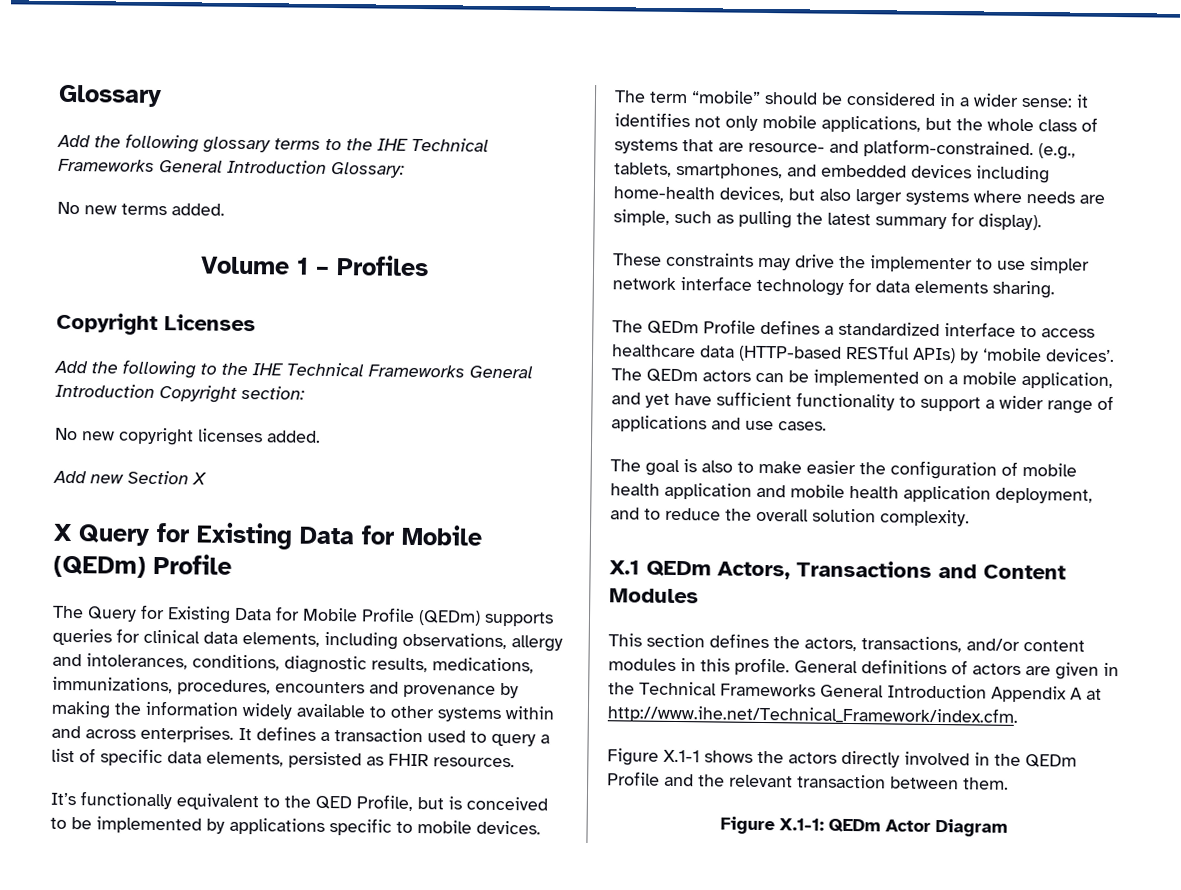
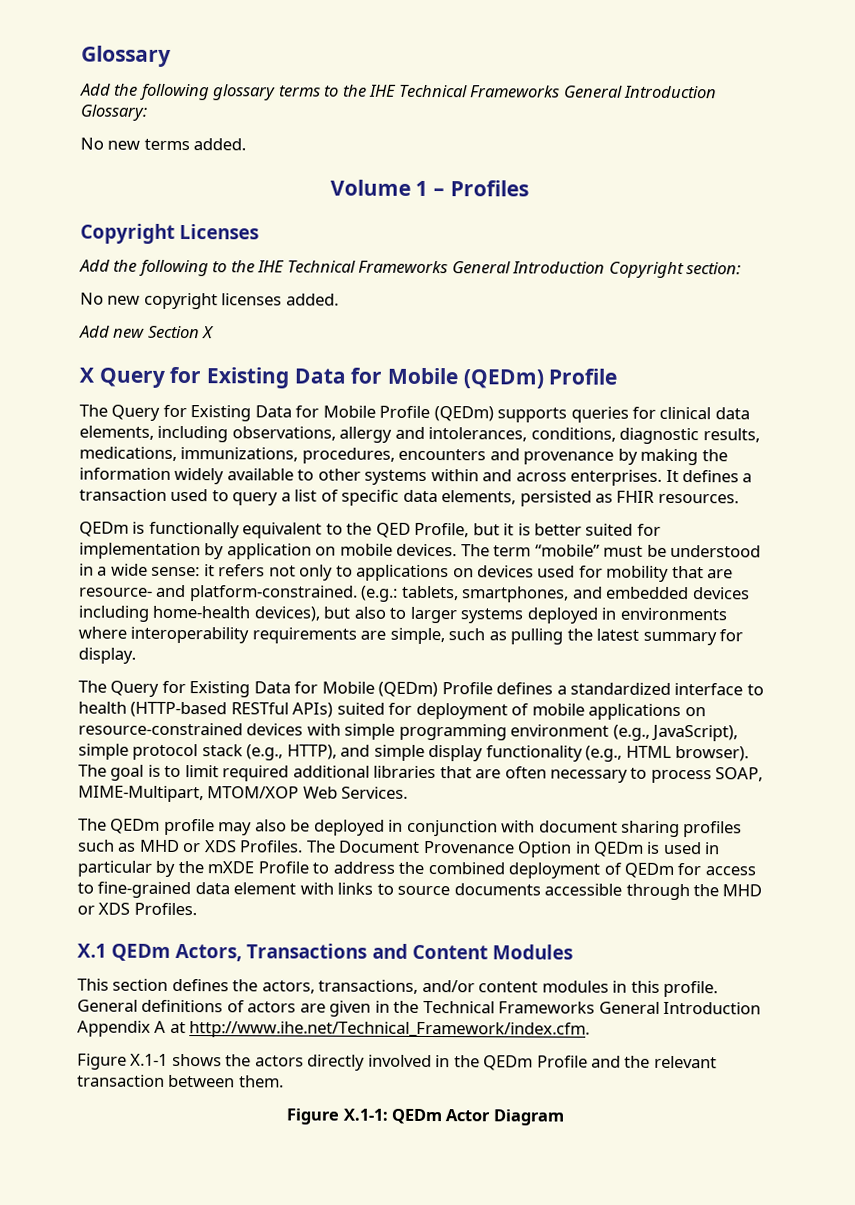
- It’s functionally equivalent to the QED Profile, but is conceived to be implemented by applications specific to mobile devices.
+ QEDm is functionally equivalent to the QED Profile, but it is better suited for implementation by application on mobile devices.
- The term “mobile” should be considered in a wider sense: it identifies not only mobile applications, but the whole class of systems that are resource- and platform-constrained.
+ The term “mobile” must be understood in a wide sense: it refers not only to applications on devices used for mobility that are resource- and platform-constrained.
- (e.g., tablets, smartphones, and embedded devices including home-health devices, but also larger systems where needs are simple, such as pulling the latest summary for display).
- These constraints may drive the implementer to use simpler network interface technology for data elements sharing.
- The QEDm Profile defines a standardized interface to access healthcare data (HTTP-based RESTful APIs) by ‘mobile devices’. The QEDm actors can be implemented on a mobile application, and yet have sufficient functionality to support a wider range of applications and use cases.
- The goal is also to make easier the configuration of mobile health application and mobile health application deployment, and to reduce the overall solution complexity.
+ (e.g.: tablets, smartphones, and embedded devices including home-health devices), but also to larger systems deployed in environments where interoperability requirements are simple, such as pulling the latest summary for display.
+ The Query for Existing Data for Mobile (QEDm) Profile defines a standardized interface to health (HTTP-based RESTful APIs) suited for deployment of mobile applications on resource-constrained devices with simple programming environment (e.g., JavaScript), simple protocol stack (e.g., HTTP), and simple display functionality (e.g., HTML browser). The goal is to limit required additional libraries that are often necessary to process SOAP, MIME-Multipart, MTOM/XOP Web Services.
+ The QEDm profile may also be deployed in conjunction with document sharing profiles such as MHD or XDS Profiles. The Document Provenance Option in QEDm is used in particular by the mXDE Profile to address the combined deployment of QEDm for access to fine-grained data element with links to source documents accessible through the MHD or XDS Profiles.

